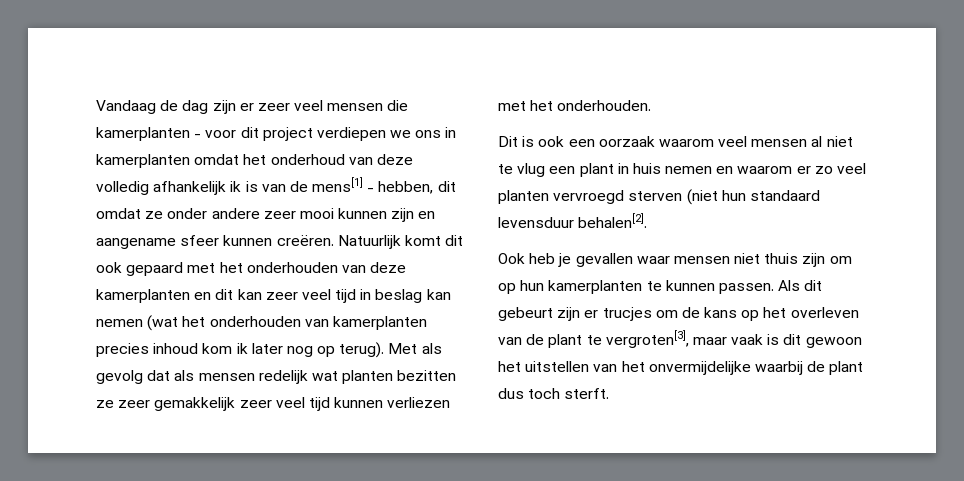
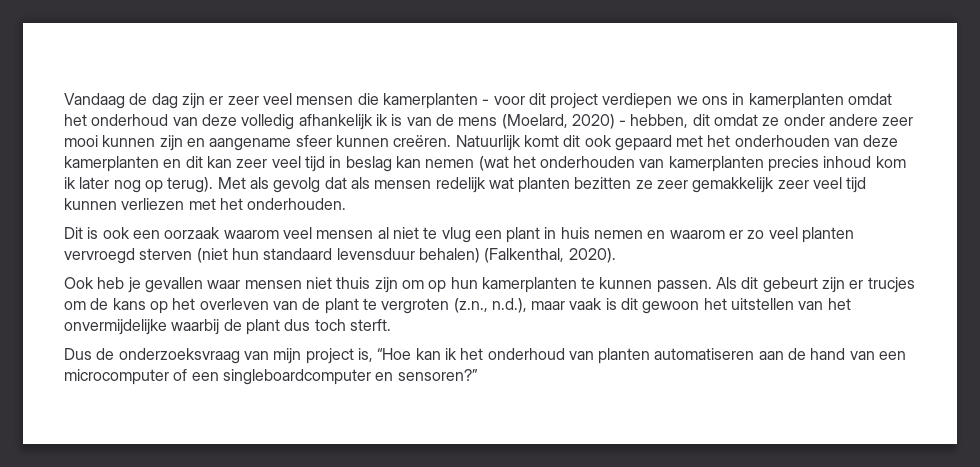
- Vandaag de dag zijn er zeer veel mensen die kamerplanten - voor dit project verdiepen we ons in kamerplanten omdat het onderhoud van deze volledig afhankelijk ik is van de mens[1] - hebben, dit omdat ze onder andere zeer mooi kunnen zijn en aangename sfeer kunnen creëren.
+ Vandaag de dag zijn er zeer veel mensen die kamerplanten - voor dit project verdiepen we ons in kamerplanten omdat het onderhoud van deze volledig afhankelijk ik is van de mens (Moelard, 2020) - hebben, dit omdat ze onder andere zeer mooi kunnen zijn en aangename sfeer kunnen creëren.
- Dit is ook een oorzaak waarom veel mensen al niet te vlug een plant in huis nemen en waarom er zo veel planten vervroegd sterven (niet hun standaard levensduur behalen[2].
+ Dit is ook een oorzaak waarom veel mensen al niet te vlug een plant in huis nemen en waarom er zo veel planten vervroegd sterven (niet hun standaard levensduur behalen) (Falkenthal, 2020).
- Als dit gebeurt zijn er trucjes om de kans op het overleven van de plant te vergroten[3], maar vaak is dit gewoon het uitstellen van het onvermijdelijke waarbij de plant dus toch sterft.
+ Als dit gebeurt zijn er trucjes om de kans op het overleven van de plant te vergroten (z.n., n.d.), maar vaak is dit gewoon het uitstellen van het onvermijdelijke waarbij de plant dus toch sterft.
+ Dus de onderzoeksvraag van mijn project is, “Hoe kan ik het onderhoud van planten automatiseren aan de hand van een microcomputer of een singleboardcomputer en sensoren?”

